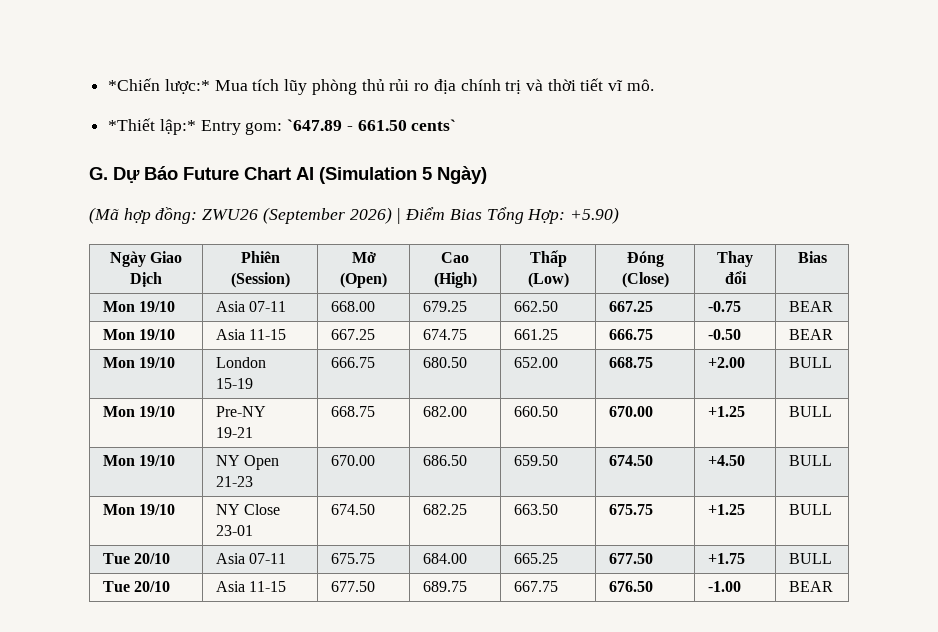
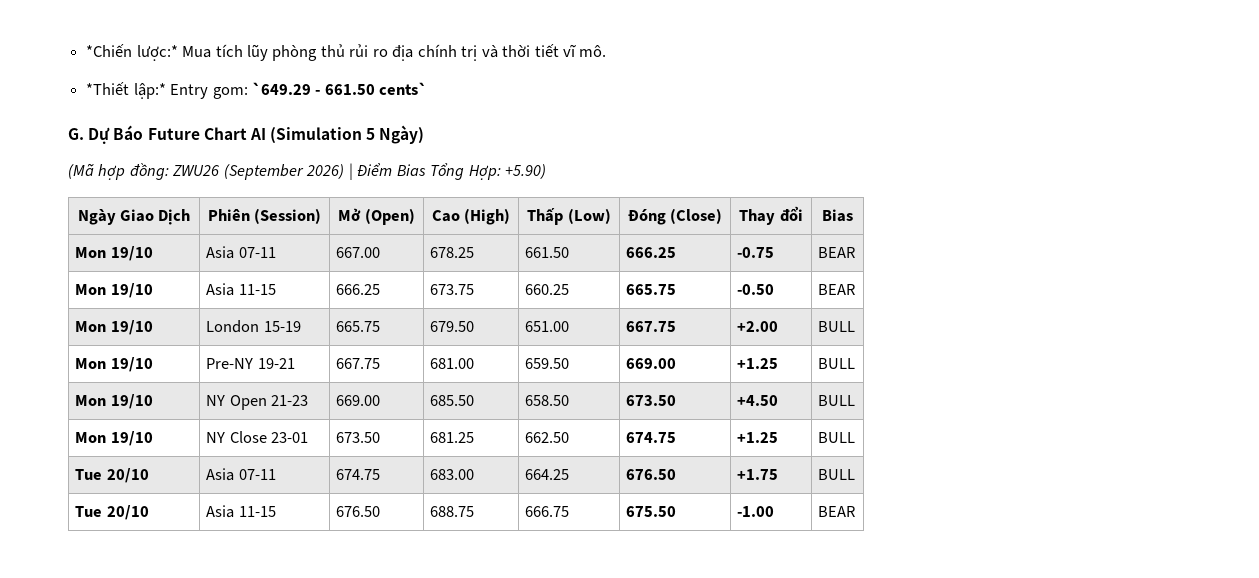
- *Thiết lập:* Entry gom: `647.89 - 661.50 cents`
+ *Thiết lập:* Entry gom: `649.29 - 661.50 cents`
- Mon 19/10 | Asia 07-11 | 668.00 | 679.25 | 662.50 | 667.25 | -0.75 | BEAR
+ Mon 19/10 | Asia 07-11 | 667.00 | 678.25 | 661.50 | 666.25 | -0.75 | BEAR
- Mon 19/10 | Asia 11-15 | 667.25 | 674.75 | 661.25 | 666.75 | -0.50 | BEAR
+ Mon 19/10 | Asia 11-15 | 666.25 | 673.75 | 660.25 | 665.75 | -0.50 | BEAR
- Mon 19/10 | London 15-19 | 666.75 | 680.50 | 652.00 | 668.75 | +2.00 | BULL
+ Mon 19/10 | London 15-19 | 665.75 | 679.50 | 651.00 | 667.75 | +2.00 | BULL
- Mon 19/10 | Pre-NY 19-21 | 668.75 | 682.00 | 660.50 | 670.00 | +1.25 | BULL
+ Mon 19/10 | Pre-NY 19-21 | 667.75 | 681.00 | 659.50 | 669.00 | +1.25 | BULL
- Mon 19/10 | NY Open 21-23 | 670.00 | 686.50 | 659.50 | 674.50 | +4.50 | BULL
+ Mon 19/10 | NY Open 21-23 | 669.00 | 685.50 | 658.50 | 673.50 | +4.50 | BULL
- Mon 19/10 | NY Close 23-01 | 674.50 | 682.25 | 663.50 | 675.75 | +1.25 | BULL
+ Mon 19/10 | NY Close 23-01 | 673.50 | 681.25 | 662.50 | 674.75 | +1.25 | BULL
- Tue 20/10 | Asia 07-11 | 675.75 | 684.00 | 665.25 | 677.50 | +1.75 | BULL
+ Tue 20/10 | Asia 07-11 | 674.75 | 683.00 | 664.25 | 676.50 | +1.75 | BULL
- Tue 20/10 | Asia 11-15 | 677.50 | 689.75 | 667.75 | 676.50 | -1.00 | BEAR
+ Tue 20/10 | Asia 11-15 | 676.50 | 688.75 | 666.75 | 675.50 | -1.00 | BEAR

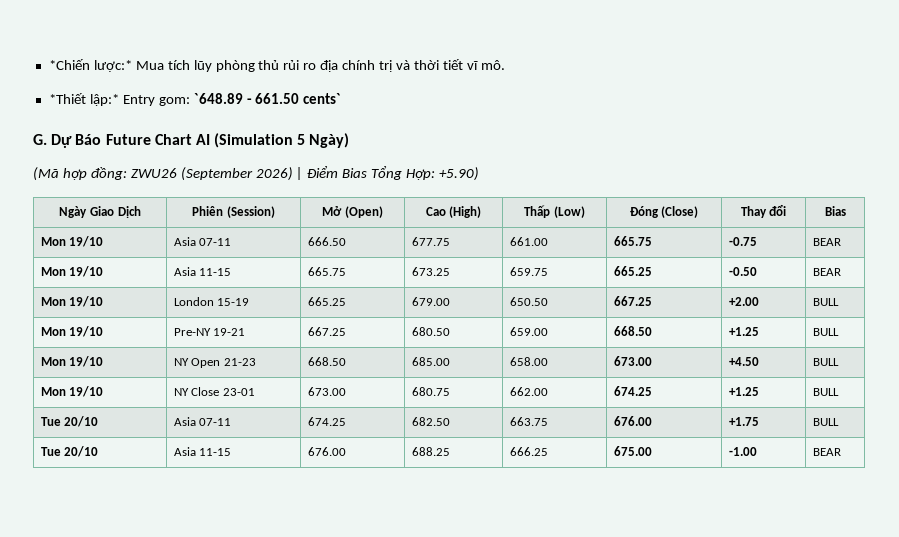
- *Thiết lập:* Entry gom: `649.29 - 661.50 cents`
+ *Thiết lập:* Entry gom: `648.89 - 661.50 cents`
- Mon 19/10 | Asia 07-11 | 667.00 | 678.25 | 661.50 | 666.25 | -0.75 | BEAR
+ Mon 19/10 | Asia 07-11 | 666.50 | 677.75 | 661.00 | 665.75 | -0.75 | BEAR
- Mon 19/10 | Asia 11-15 | 666.25 | 673.75 | 660.25 | 665.75 | -0.50 | BEAR
+ Mon 19/10 | Asia 11-15 | 665.75 | 673.25 | 659.75 | 665.25 | -0.50 | BEAR
- Mon 19/10 | London 15-19 | 665.75 | 679.50 | 651.00 | 667.75 | +2.00 | BULL
+ Mon 19/10 | London 15-19 | 665.25 | 679.00 | 650.50 | 667.25 | +2.00 | BULL
- Mon 19/10 | Pre-NY 19-21 | 667.75 | 681.00 | 659.50 | 669.00 | +1.25 | BULL
+ Mon 19/10 | Pre-NY 19-21 | 667.25 | 680.50 | 659.00 | 668.50 | +1.25 | BULL
- Mon 19/10 | NY Open 21-23 | 669.00 | 685.50 | 658.50 | 673.50 | +4.50 | BULL
+ Mon 19/10 | NY Open 21-23 | 668.50 | 685.00 | 658.00 | 673.00 | +4.50 | BULL
- Mon 19/10 | NY Close 23-01 | 673.50 | 681.25 | 662.50 | 674.75 | +1.25 | BULL
+ Mon 19/10 | NY Close 23-01 | 673.00 | 680.75 | 662.00 | 674.25 | +1.25 | BULL
- Tue 20/10 | Asia 07-11 | 674.75 | 683.00 | 664.25 | 676.50 | +1.75 | BULL
+ Tue 20/10 | Asia 07-11 | 674.25 | 682.50 | 663.75 | 676.00 | +1.75 | BULL
- Tue 20/10 | Asia 11-15 | 676.50 | 688.75 | 666.75 | 675.50 | -1.00 | BEAR
+ Tue 20/10 | Asia 11-15 | 676.00 | 688.25 | 666.25 | 675.00 | -1.00 | BEAR

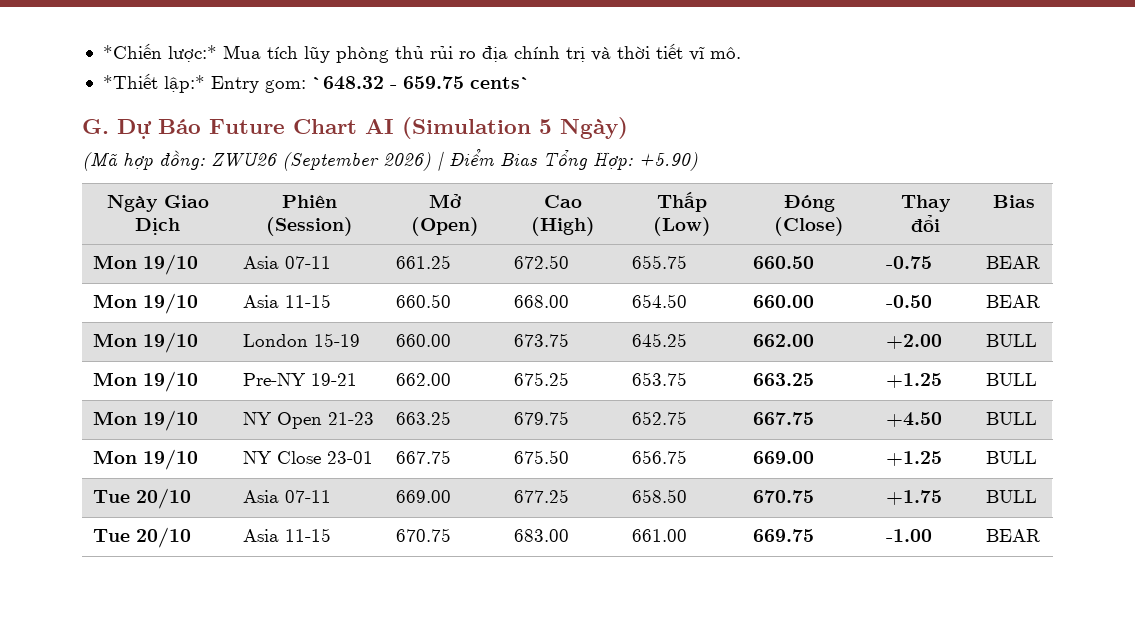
- *Thiết lập:* Entry gom: `648.89 - 661.50 cents`
+ *Thiết lập:* Entry gom: `648.32 - 659.75 cents`
- Mon 19/10 | Asia 07-11 | 666.50 | 677.75 | 661.00 | 665.75 | -0.75 | BEAR
+ Mon 19/10 | Asia 07-11 | 661.25 | 672.50 | 655.75 | 660.50 | -0.75 | BEAR
- Mon 19/10 | Asia 11-15 | 665.75 | 673.25 | 659.75 | 665.25 | -0.50 | BEAR
+ Mon 19/10 | Asia 11-15 | 660.50 | 668.00 | 654.50 | 660.00 | -0.50 | BEAR
- Mon 19/10 | London 15-19 | 665.25 | 679.00 | 650.50 | 667.25 | +2.00 | BULL
+ Mon 19/10 | London 15-19 | 660.00 | 673.75 | 645.25 | 662.00 | +2.00 | BULL
- Mon 19/10 | Pre-NY 19-21 | 667.25 | 680.50 | 659.00 | 668.50 | +1.25 | BULL
+ Mon 19/10 | Pre-NY 19-21 | 662.00 | 675.25 | 653.75 | 663.25 | +1.25 | BULL
- Mon 19/10 | NY Open 21-23 | 668.50 | 685.00 | 658.00 | 673.00 | +4.50 | BULL
+ Mon 19/10 | NY Open 21-23 | 663.25 | 679.75 | 652.75 | 667.75 | +4.50 | BULL
- Mon 19/10 | NY Close 23-01 | 673.00 | 680.75 | 662.00 | 674.25 | +1.25 | BULL
+ Mon 19/10 | NY Close 23-01 | 667.75 | 675.50 | 656.75 | 669.00 | +1.25 | BULL
- Tue 20/10 | Asia 07-11 | 674.25 | 682.50 | 663.75 | 676.00 | +1.75 | BULL
+ Tue 20/10 | Asia 07-11 | 669.00 | 677.25 | 658.50 | 670.75 | +1.75 | BULL
- Tue 20/10 | Asia 11-15 | 676.00 | 688.25 | 666.25 | 675.00 | -1.00 | BEAR
+ Tue 20/10 | Asia 11-15 | 670.75 | 683.00 | 661.00 | 669.75 | -1.00 | BEAR

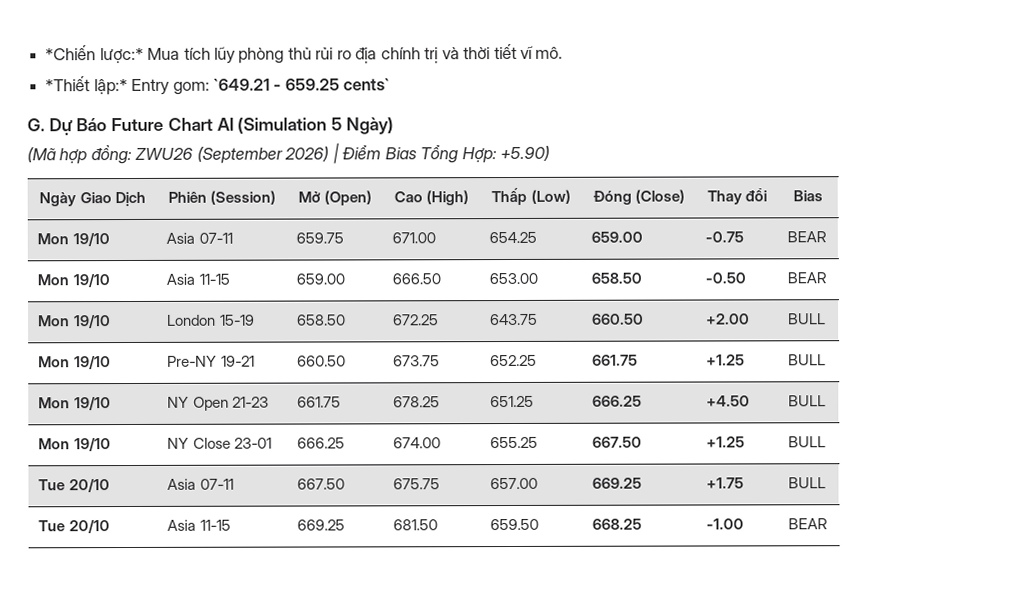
- *Thiết lập:* Entry gom: `648.32 - 659.75 cents`
+ *Thiết lập:* Entry gom: `649.21 - 659.25 cents`
- Mon 19/10 | Asia 07-11 | 661.25 | 672.50 | 655.75 | 660.50 | -0.75 | BEAR
+ Mon 19/10 | Asia 07-11 | 659.75 | 671.00 | 654.25 | 659.00 | -0.75 | BEAR
- Mon 19/10 | Asia 11-15 | 660.50 | 668.00 | 654.50 | 660.00 | -0.50 | BEAR
+ Mon 19/10 | Asia 11-15 | 659.00 | 666.50 | 653.00 | 658.50 | -0.50 | BEAR
- Mon 19/10 | London 15-19 | 660.00 | 673.75 | 645.25 | 662.00 | +2.00 | BULL
+ Mon 19/10 | London 15-19 | 658.50 | 672.25 | 643.75 | 660.50 | +2.00 | BULL
- Mon 19/10 | Pre-NY 19-21 | 662.00 | 675.25 | 653.75 | 663.25 | +1.25 | BULL
+ Mon 19/10 | Pre-NY 19-21 | 660.50 | 673.75 | 652.25 | 661.75 | +1.25 | BULL
- Mon 19/10 | NY Open 21-23 | 663.25 | 679.75 | 652.75 | 667.75 | +4.50 | BULL
+ Mon 19/10 | NY Open 21-23 | 661.75 | 678.25 | 651.25 | 666.25 | +4.50 | BULL
- Mon 19/10 | NY Close 23-01 | 667.75 | 675.50 | 656.75 | 669.00 | +1.25 | BULL
+ Mon 19/10 | NY Close 23-01 | 666.25 | 674.00 | 655.25 | 667.50 | +1.25 | BULL
- Tue 20/10 | Asia 07-11 | 669.00 | 677.25 | 658.50 | 670.75 | +1.75 | BULL
+ Tue 20/10 | Asia 07-11 | 667.50 | 675.75 | 657.00 | 669.25 | +1.75 | BULL
- Tue 20/10 | Asia 11-15 | 670.75 | 683.00 | 661.00 | 669.75 | -1.00 | BEAR
+ Tue 20/10 | Asia 11-15 | 669.25 | 681.50 | 659.50 | 668.25 | -1.00 | BEAR

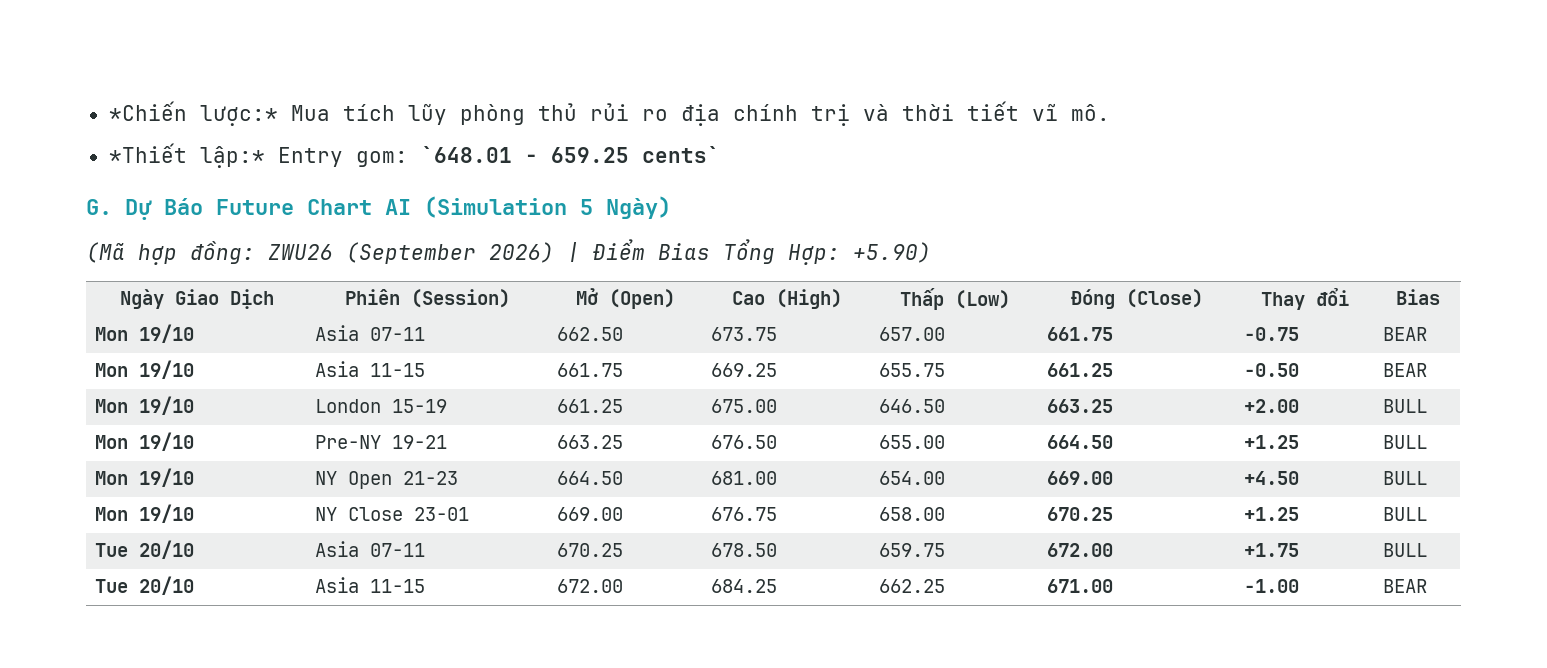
- *Thiết lập:* Entry gom: `649.21 - 659.25 cents`
+ *Thiết lập:* Entry gom: `648.01 - 659.25 cents`
- Mon 19/10 | Asia 07-11 | 659.75 | 671.00 | 654.25 | 659.00 | -0.75 | BEAR
+ Mon 19/10 | Asia 07-11 | 662.50 | 673.75 | 657.00 | 661.75 | -0.75 | BEAR
- Mon 19/10 | Asia 11-15 | 659.00 | 666.50 | 653.00 | 658.50 | -0.50 | BEAR
+ Mon 19/10 | Asia 11-15 | 661.75 | 669.25 | 655.75 | 661.25 | -0.50 | BEAR
- Mon 19/10 | London 15-19 | 658.50 | 672.25 | 643.75 | 660.50 | +2.00 | BULL
+ Mon 19/10 | London 15-19 | 661.25 | 675.00 | 646.50 | 663.25 | +2.00 | BULL
- Mon 19/10 | Pre-NY 19-21 | 660.50 | 673.75 | 652.25 | 661.75 | +1.25 | BULL
+ Mon 19/10 | Pre-NY 19-21 | 663.25 | 676.50 | 655.00 | 664.50 | +1.25 | BULL
- Mon 19/10 | NY Open 21-23 | 661.75 | 678.25 | 651.25 | 666.25 | +4.50 | BULL
+ Mon 19/10 | NY Open 21-23 | 664.50 | 681.00 | 654.00 | 669.00 | +4.50 | BULL
- Mon 19/10 | NY Close 23-01 | 666.25 | 674.00 | 655.25 | 667.50 | +1.25 | BULL
+ Mon 19/10 | NY Close 23-01 | 669.00 | 676.75 | 658.00 | 670.25 | +1.25 | BULL
- Tue 20/10 | Asia 07-11 | 667.50 | 675.75 | 657.00 | 669.25 | +1.75 | BULL
+ Tue 20/10 | Asia 07-11 | 670.25 | 678.50 | 659.75 | 672.00 | +1.75 | BULL
- Tue 20/10 | Asia 11-15 | 669.25 | 681.50 | 659.50 | 668.25 | -1.00 | BEAR
+ Tue 20/10 | Asia 11-15 | 672.00 | 684.25 | 662.25 | 671.00 | -1.00 | BEAR

